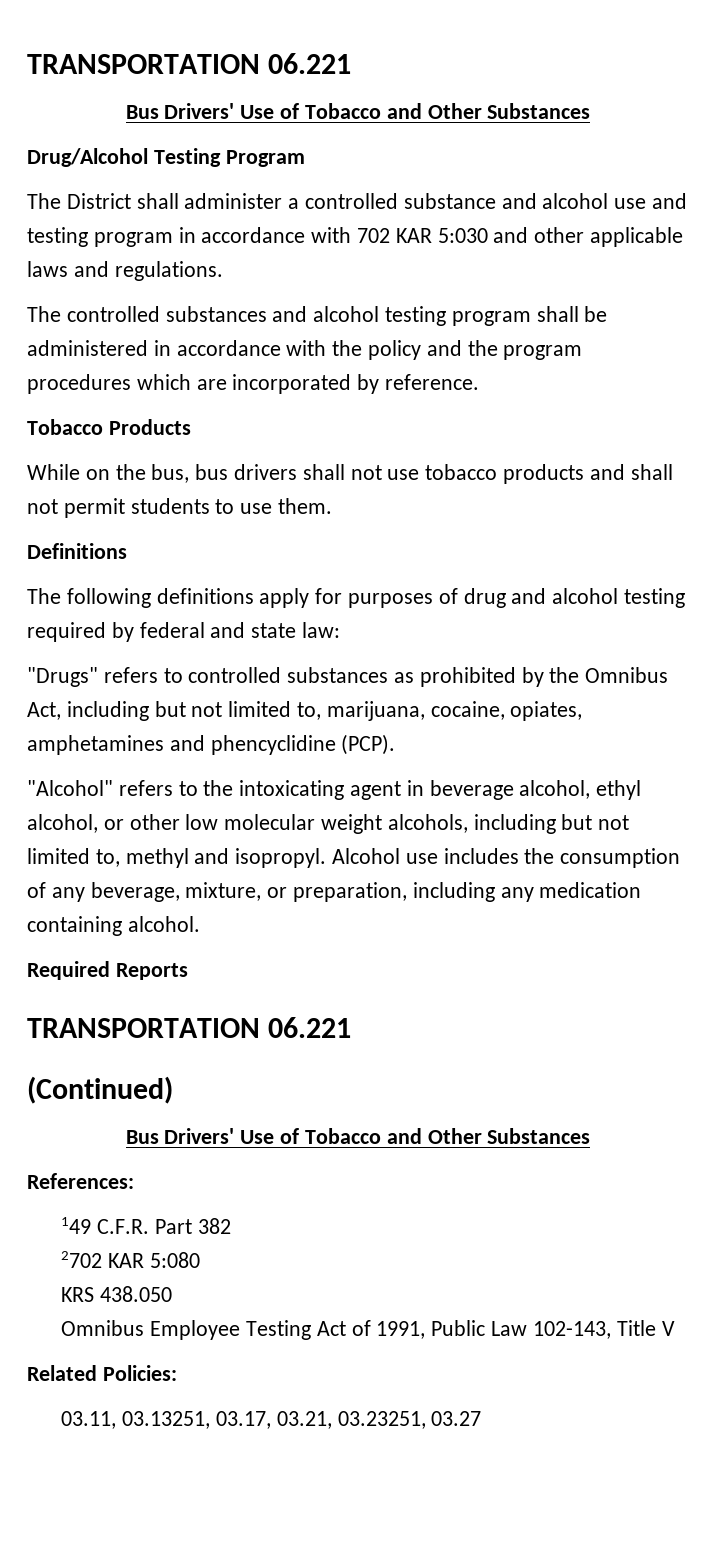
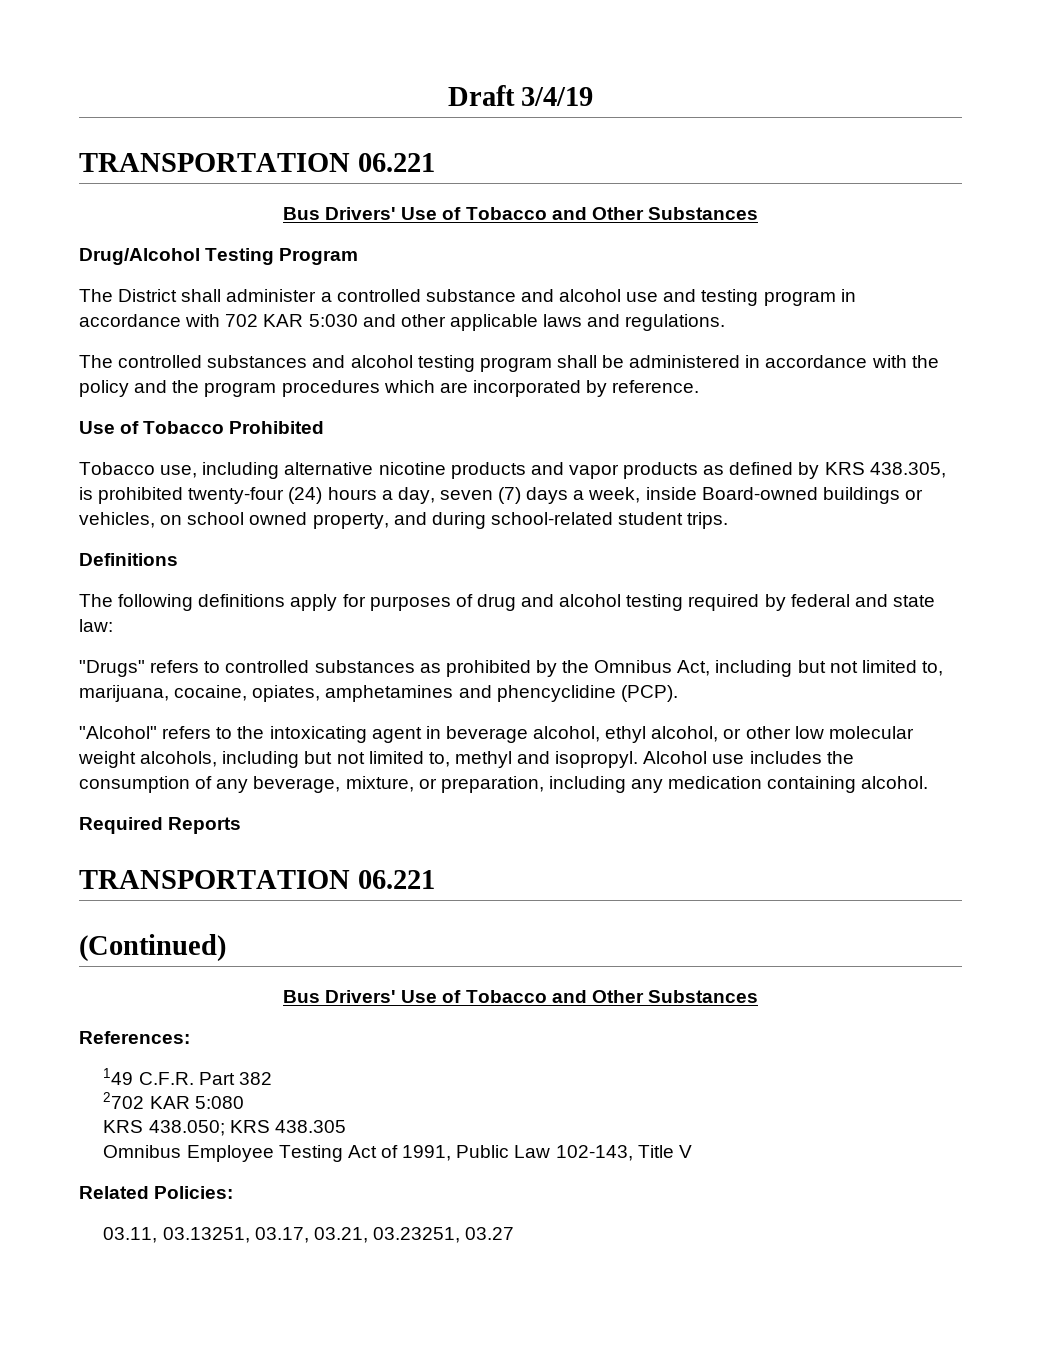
+ Draft 3/4/19
- Tobacco Products
- While on the bus, bus drivers shall not use tobacco products and shall not permit students to use them.
+ Use of Tobacco Prohibited
+ Tobacco use, including alternative nicotine products and vapor products as defined by KRS 438.305, is prohibited twenty-four (24) hours a day, seven (7) days a week, inside Board-owned buildings or vehicles, on school owned property, and during school-related student trips.
- KRS 438.050
+ KRS 438.050; KRS 438.305

